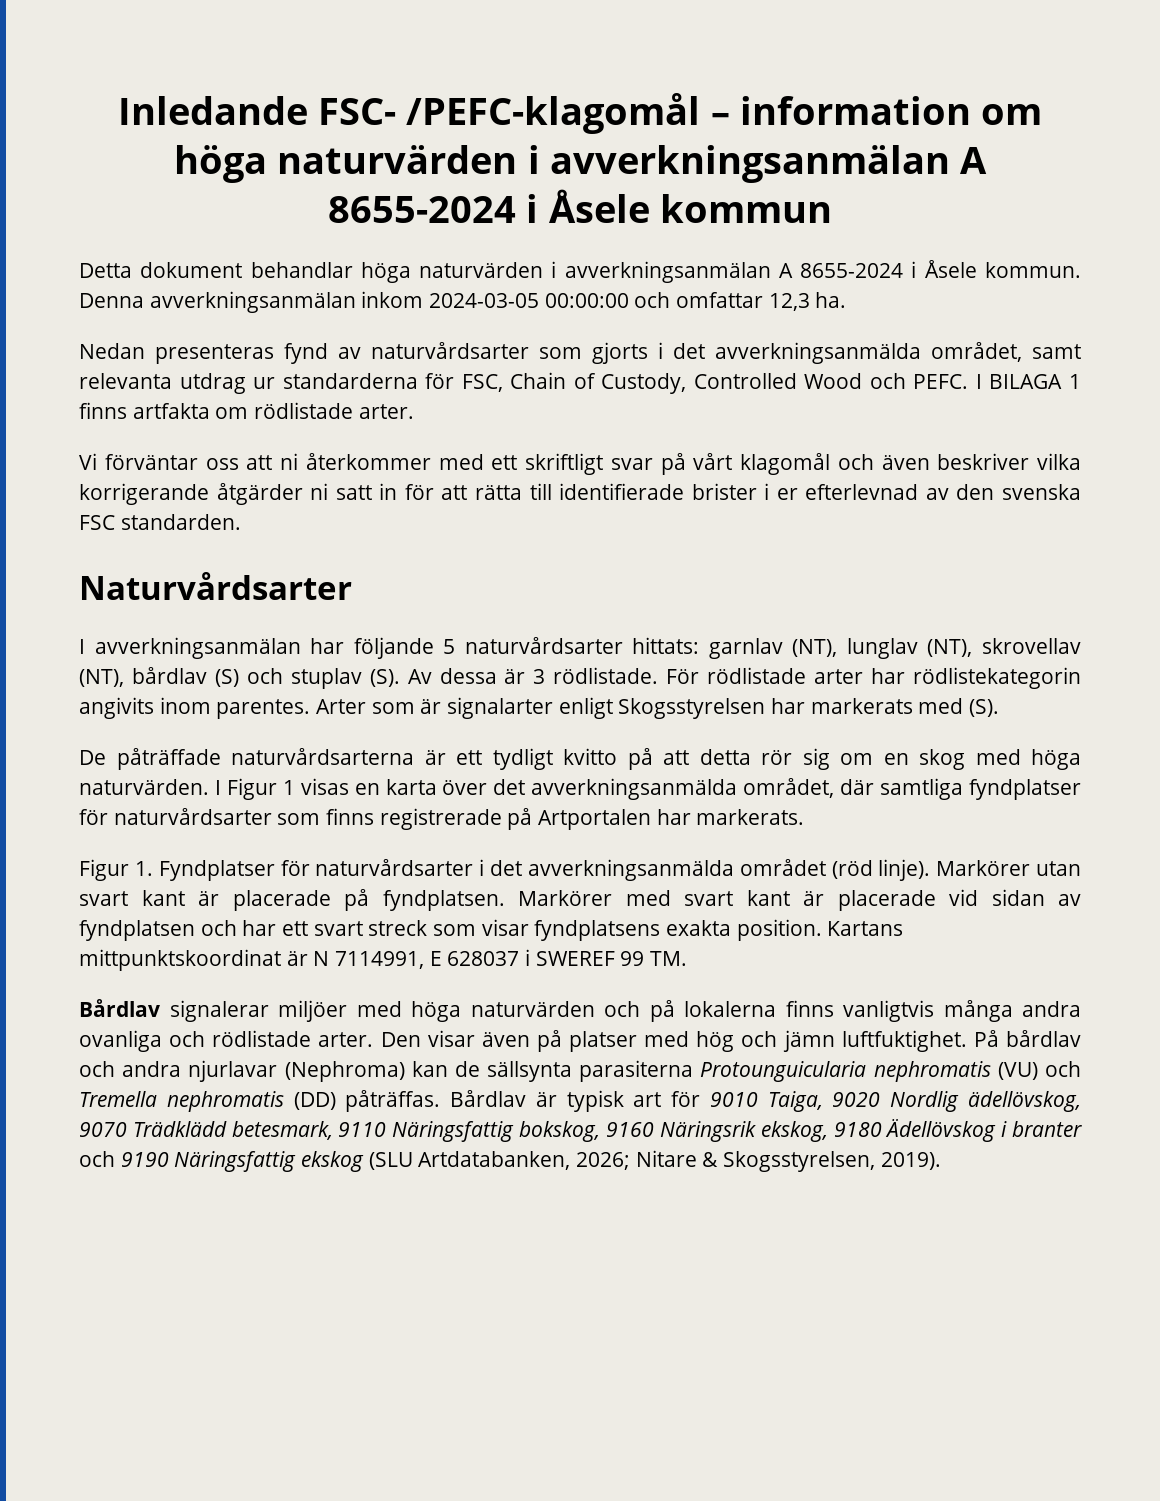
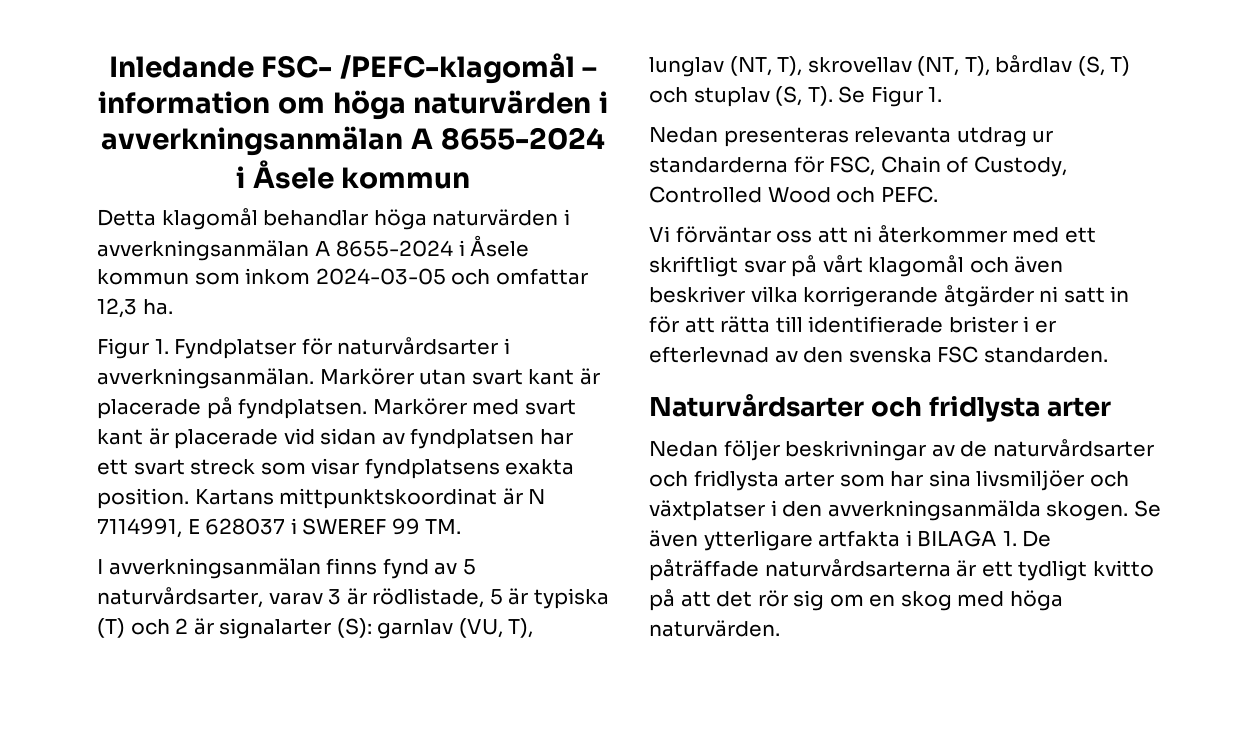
- Detta dokument behandlar höga naturvärden i avverkningsanmälan A 8655-2024 i Åsele kommun. Denna avverkningsanmälan inkom 2024-03-05 00:00:00 och omfattar 12,3 ha.
+ Detta klagomål behandlar höga naturvärden i avverkningsanmälan A 8655-2024 i Åsele kommun som inkom 2024-03-05 och omfattar 12,3 ha.
- Nedan presenteras fynd av naturvårdsarter som gjorts i det avverkningsanmälda området, samt relevanta utdrag ur standarderna för FSC, Chain of Custody, Controlled Wood och PEFC. I BILAGA 1 finns artfakta om rödlistade arter.
+ Figur 1. Fyndplatser för naturvårdsarter i avverkningsanmälan. Markörer utan svart kant är placerade på fyndplatsen. Markörer med svart kant är placerade vid sidan av fyndplatsen har ett svart streck som visar fyndplatsens exakta position. Kartans mittpunktskoordinat är N 7114991, E 628037 i SWEREF 99 TM.
+ I avverkningsanmälan finns fynd av 5 naturvårdsarter, varav 3 är rödlistade, 5 är typiska (T) och 2 är signalarter (S): garnlav (VU, T), lunglav (NT, T), skrovellav (NT, T), bårdlav (S, T) och stuplav (S, T). Se Figur 1.
+ Nedan presenteras relevanta utdrag ur standarderna för FSC, Chain of Custody, Controlled Wood och PEFC.
- Naturvårdsarter
- I avverkningsanmälan har följande 5 naturvårdsarter hittats: garnlav (NT), lunglav (NT), skrovellav (NT), bårdlav (S) och stuplav (S). Av dessa är 3 rödlistade. För rödlistade arter har rödlistekategorin angivits inom parentes. Arter som är signalarter enligt Skogsstyrelsen har markerats med (S).
- De påträffade naturvårdsarterna är ett tydligt kvitto på att detta rör sig om en skog med höga naturvärden. I Figur 1 visas en karta över det avverkningsanmälda området, där samtliga fyndplatser för naturvårdsarter som finns registrerade på Artportalen har markerats.
- Figur 1. Fyndplatser för naturvårdsarter i det avverkningsanmälda området (röd linje). Markörer utan svart kant är placerade på fyndplatsen. Markörer med svart kant är placerade vid sidan av fyndplatsen och har ett svart streck som visar fyndplatsens exakta position. Kartans mittpunktskoordinat är N 7114991, E 628037 i SWEREF 99 TM.
- Bårdlav signalerar miljöer med höga naturvärden och på lokalerna finns vanligtvis många andra ovanliga och rödlistade arter. Den visar även på platser med hög och jämn luftfuktighet. På bårdlav och andra njurlavar (Nephroma) kan de sällsynta parasiterna Protounguicularia nephromatis (VU) och Tremella nephromatis (DD) påträffas. Bårdlav är typisk art för 9010 Taiga, 9020 Nordlig ädellövskog, 9070 Trädklädd betesmark, 9110 Näringsfattig bokskog, 9160 Näringsrik ekskog, 9180 Ädellövskog i branter och 9190 Näringsfattig ekskog (SLU Artdatabanken, 2026; Nitare & Skogsstyrelsen, 2019).
+ Naturvårdsarter och fridlysta arter
+ Nedan följer beskrivningar av de naturvårdsarter och fridlysta arter som har sina livsmiljöer och växtplatser i den avverkningsanmälda skogen. Se även ytterligare artfakta i BILAGA 1. De påträffade naturvårdsarterna är ett tydligt kvitto på att det rör sig om en skog med höga naturvärden.

